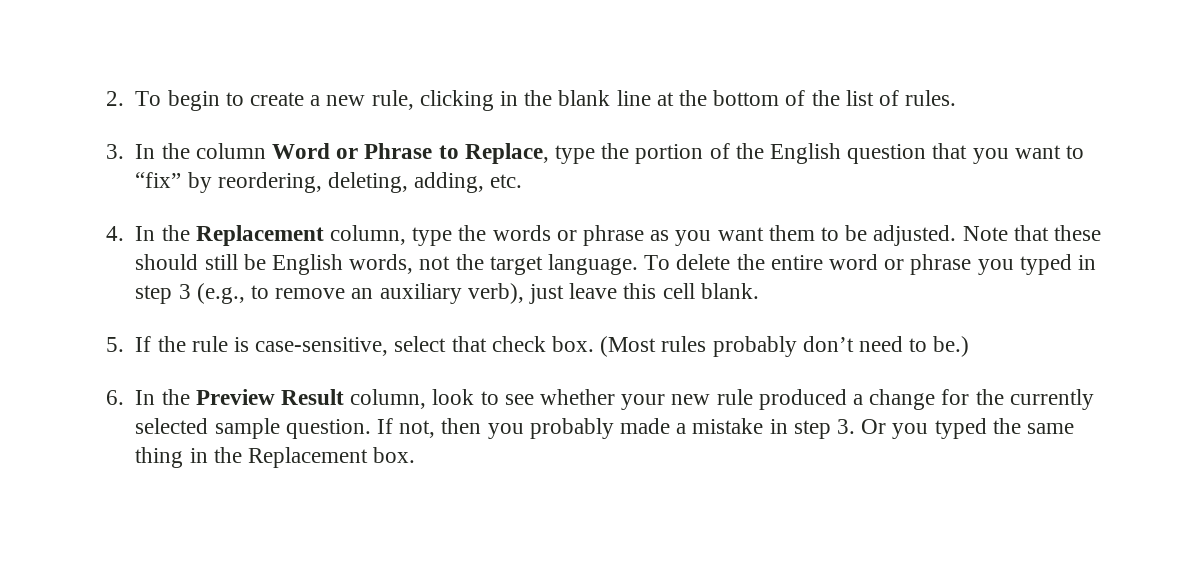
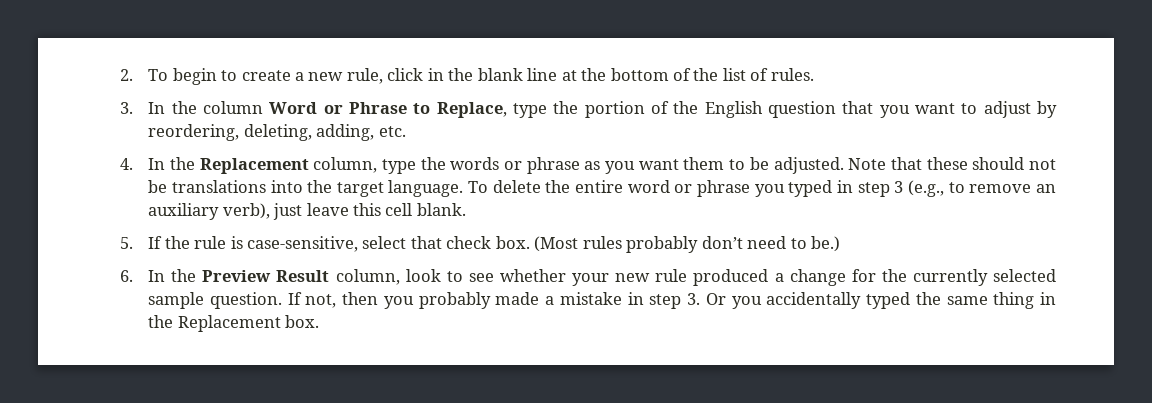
- 2. To begin to create a new rule, clicking in the blank line at the bottom of the list of rules.
+ 2. To begin to create a new rule, click in the blank line at the bottom of the list of rules.
- 3. In the column Word or Phrase to Replace, type the portion of the English question that you want to “fix” by reordering, deleting, adding, etc.
+ 3. In the column Word or Phrase to Replace, type the portion of the English question that you want to adjust by reordering, deleting, adding, etc.
- Note that these should still be English words, not the target language.
+ Note that these should not be translations into the target language.
- If not, then you probably made a mistake in step 3. Or you typed the same thing in the Replacement box.
+ If not, then you probably made a mistake in step 3. Or you accidentally typed the same thing in the Replacement box.

